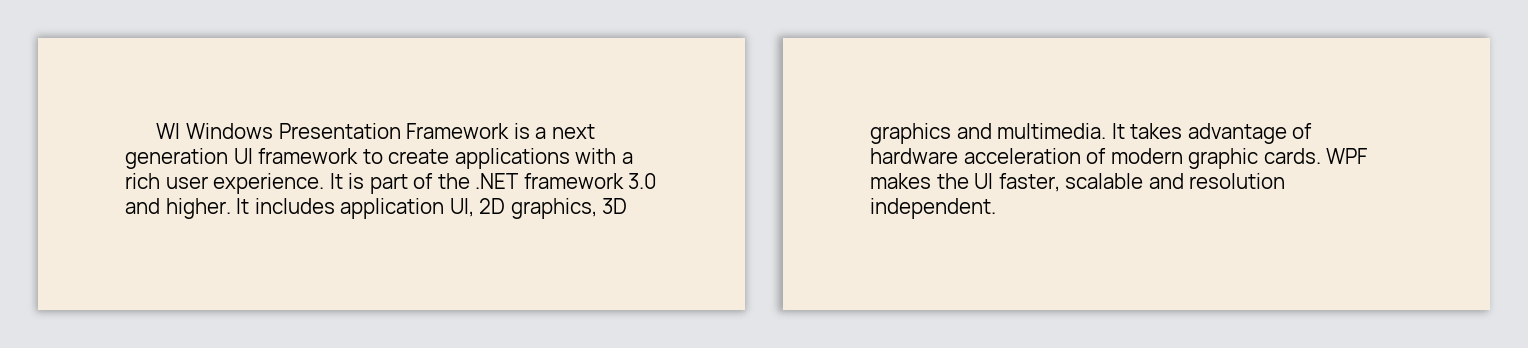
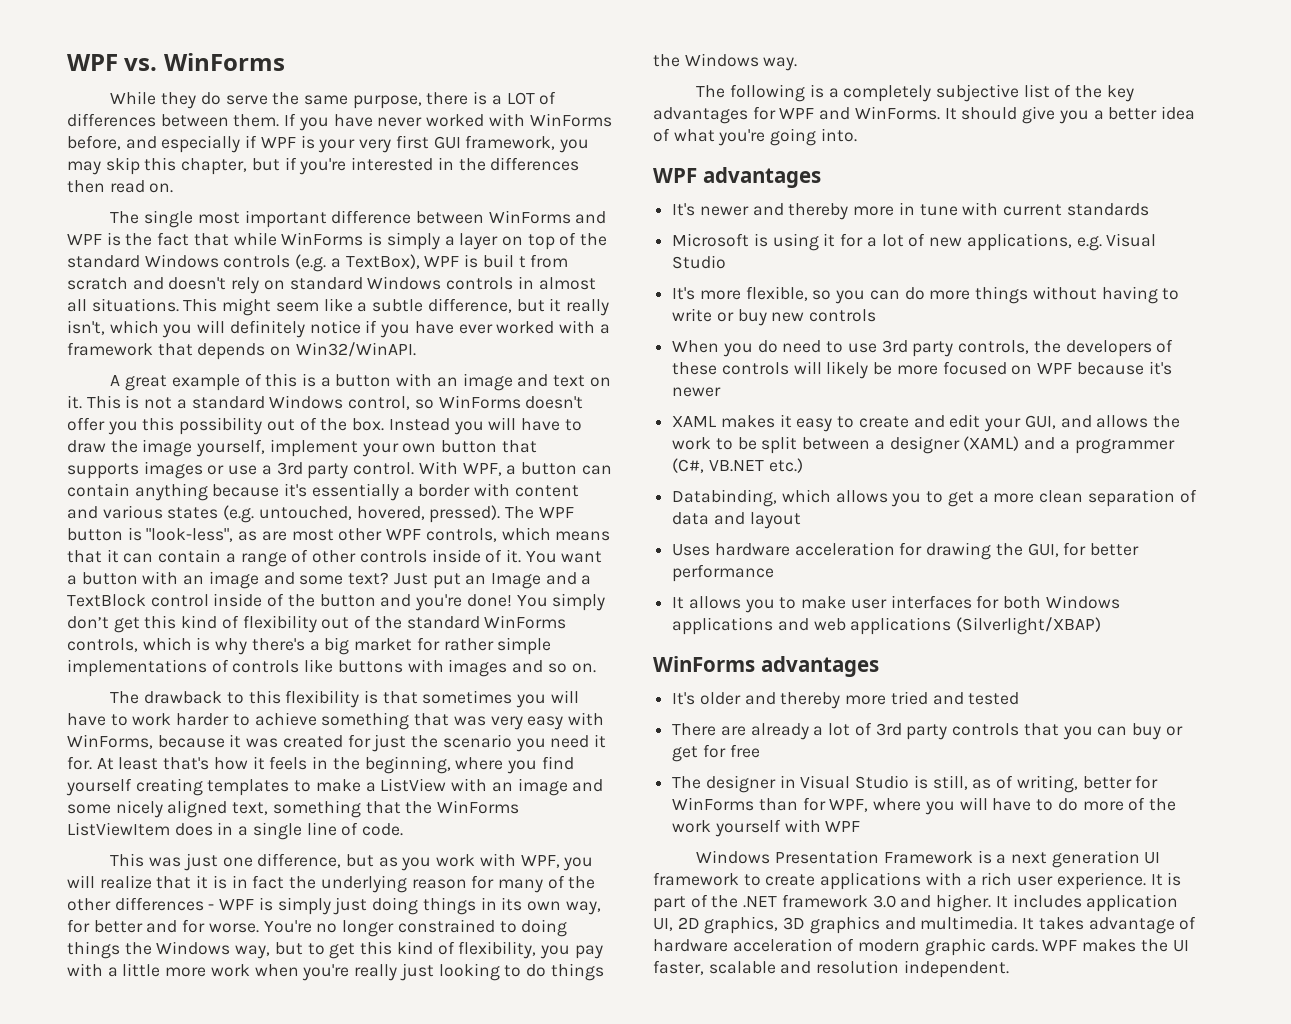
- Wl Windows Presentation Framework is a next generation UI framework to create applications with a rich user experience.
+ WPF vs. WinForms
+ While they do serve the same purpose, there is a LOT of differences between them. If you have never worked with WinForms before, and especially if WPF is your very first GUI framework, you may skip this chapter, but if you're interested in the differences then read on.
+ The single most important difference between WinForms and WPF is the fact that while WinForms is simply a layer on top of the standard Windows controls (e.g. a TextBox), WPF is buil t from scratch and doesn't rely on standard Windows controls in almost all situations. This might seem like a subtle difference, but it really isn't, which you will definitely notice if you have ever worked with a framework that depends on Win32/WinAPI.
+ A great example of this is a button with an image and text on it. This is not a standard Windows control, so WinForms doesn't offer you this possibility out of the box. Instead you will have to draw the image yourself, implement your own button that supports images or use a 3rd party control. With WPF, a button can contain anything because it's essentially a border with content and various states (e.g. untouched, hovered, pressed). The WPF button is "look-less", as are most other WPF controls, which means that it can contain a range of other controls inside of it. You want a button with an image and some text? Just put an Image and a TextBlock control inside of the button and you're done! You simply don’t get this kind of flexibility out of the standard WinForms controls, which is why there's a big market for rather simple implementations of controls like buttons with images and so on.
+ The drawback to this flexibility is that sometimes you will have to work harder to achieve something that was very easy with WinForms, because it was created for just the scenario you need it for. At least that's how it feels in the beginning, where you find yourself creating templates to make a ListView with an image and some nicely aligned text, something that the WinForms ListViewItem does in a single line of code.
+ This was just one difference, but as you work with WPF, you will realize that it is in fact the underlying reason for many of the other differences - WPF is simply just doing things in its own way, for better and for worse. You're no longer constrained to doing things the Windows way, but to get this kind of flexibility, you pay with a little more work when you're really just looking to do things the Windows way.
+ The following is a completely subjective list of the key advantages for WPF and WinForms. It should give you a better idea of what you're going into.
+ WPF advantages
+ It's newer and thereby more in tune with current standards
+ Microsoft is using it for a lot of new applications, e.g. Visual Studio
+ It's more flexible, so you can do more things without having to write or buy new controls
+ When you do need to use 3rd party controls, the developers of these controls will likely be more focused on WPF because it's newer
+ XAML makes it easy to create and edit your GUI, and allows the work to be split between a designer (XAML) and a programmer (C#, VB.NET etc.)
+ Databinding, which allows you to get a more clean separation of data and layout
+ Uses hardware acceleration for drawing the GUI, for better performance
+ It allows you to make user interfaces for both Windows applications and web applications (Silverlight/XBAP)
+ WinForms advantages
+ It's older and thereby more tried and tested
+ There are already a lot of 3rd party controls that you can buy or get for free
+ The designer in Visual Studio is still, as of writing, better for WinForms than for WPF, where you will have to do more of the work yourself with WPF
+ Windows Presentation Framework is a next generation UI framework to create applications with a rich user experience.

